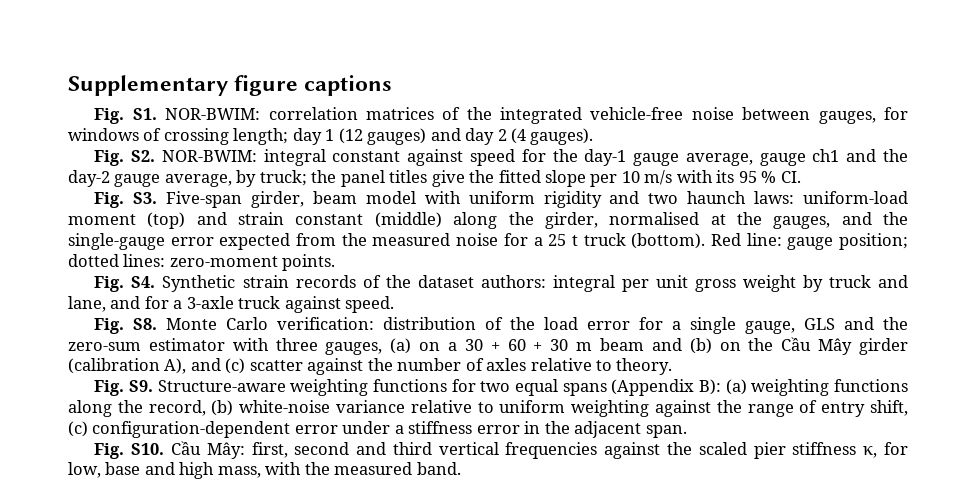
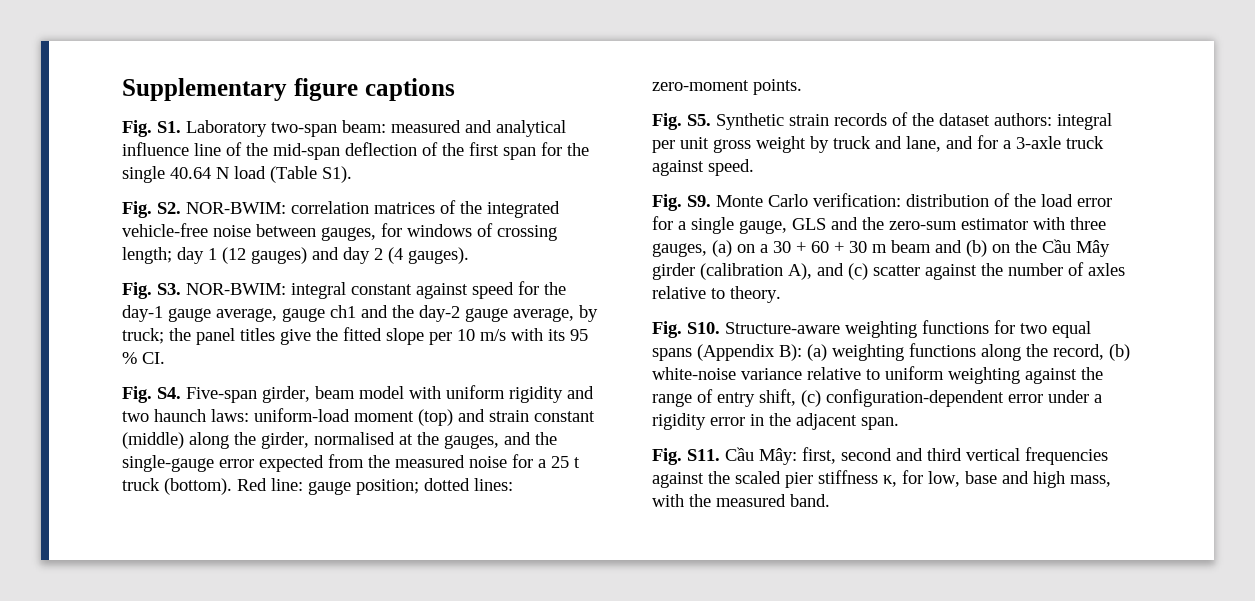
- Fig. S1. NOR-BWIM: correlation matrices of the integrated vehicle-free noise between gauges, for windows of crossing length; day 1 (12 gauges) and day 2 (4 gauges).
+ Fig. S1. Laboratory two-span beam: measured and analytical influence line of the mid-span deflection of the first span for the single 40.64 N load (Table S1).
+ Fig. S2. NOR-BWIM: correlation matrices of the integrated vehicle-free noise between gauges, for windows of crossing length; day 1 (12 gauges) and day 2 (4 gauges).
- Fig. S2. NOR-BWIM: integral constant against speed for the day-1 gauge average, gauge ch1 and the day-2 gauge average, by truck; the panel titles give the fitted slope per 10 m/s with its 95 % CI.
+ Fig. S3. NOR-BWIM: integral constant against speed for the day-1 gauge average, gauge ch1 and the day-2 gauge average, by truck; the panel titles give the fitted slope per 10 m/s with its 95 % CI.
- Fig. S3. Five-span girder, beam model with uniform rigidity and two haunch laws: uniform-load moment (top) and strain constant (middle) along the girder, normalised at the gauges, and the single-gauge error expected from the measured noise for a 25 t truck (bottom).
+ Fig. S4. Five-span girder, beam model with uniform rigidity and two haunch laws: uniform-load moment (top) and strain constant (middle) along the girder, normalised at the gauges, and the single-gauge error expected from the measured noise for a 25 t truck (bottom).
- Fig. S4. Synthetic strain records of the dataset authors: integral per unit gross weight by truck and lane, and for a 3-axle truck against speed.
+ Fig. S5. Synthetic strain records of the dataset authors: integral per unit gross weight by truck and lane, and for a 3-axle truck against speed.
- Fig. S8. Monte Carlo verification: distribution of the load error for a single gauge, GLS and the zero-sum estimator with three gauges, (a) on a 30 + 60 + 30 m beam and (b) on the Cầu Mây girder (calibration A), and (c) scatter against the number of axles relative to theory.
+ Fig. S9. Monte Carlo verification: distribution of the load error for a single gauge, GLS and the zero-sum estimator with three gauges, (a) on a 30 + 60 + 30 m beam and (b) on the Cầu Mây girder (calibration A), and (c) scatter against the number of axles relative to theory.
- Fig. S9. Structure-aware weighting functions for two equal spans (Appendix B): (a) weighting functions along the record, (b) white-noise variance relative to uniform weighting against the range of entry shift, (c) configuration-dependent error under a stiffness error in the adjacent span.
+ Fig. S10. Structure-aware weighting functions for two equal spans (Appendix B): (a) weighting functions along the record, (b) white-noise variance relative to uniform weighting against the range of entry shift, (c) configuration-dependent error under a rigidity error in the adjacent span.
- Fig. S10. Cầu Mây: first, second and third vertical frequencies against the scaled pier stiffness κ, for low, base and high mass, with the measured band.
+ Fig. S11. Cầu Mây: first, second and third vertical frequencies against the scaled pier stiffness κ, for low, base and high mass, with the measured band.

